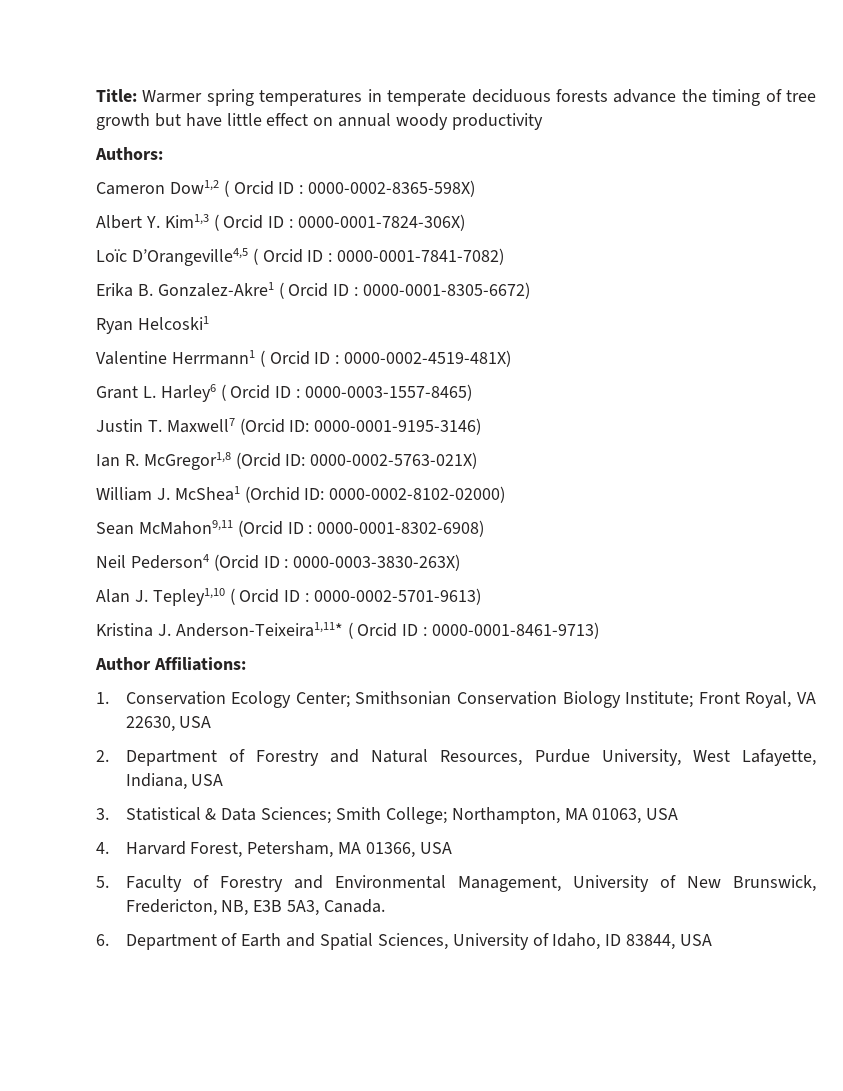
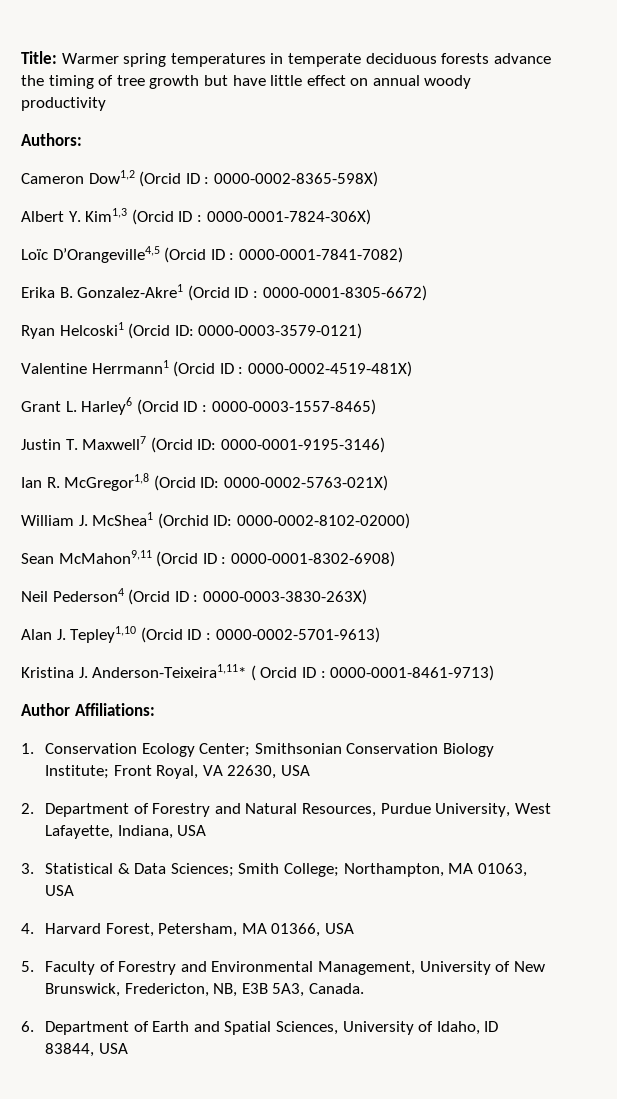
- Cameron Dow1,2 ( Orcid ID : 0000-0002-8365-598X)
+ Cameron Dow1,2 (Orcid ID : 0000-0002-8365-598X)
- Albert Y. Kim1,3 ( Orcid ID : 0000-0001-7824-306X)
+ Albert Y. Kim1,3 (Orcid ID : 0000-0001-7824-306X)
- Loïc D’Orangeville4,5 ( Orcid ID : 0000-0001-7841-7082)
+ Loïc D’Orangeville4,5 (Orcid ID : 0000-0001-7841-7082)
- Erika B. Gonzalez-Akre1 ( Orcid ID : 0000-0001-8305-6672)
+ Erika B. Gonzalez-Akre1 (Orcid ID : 0000-0001-8305-6672)
- Ryan Helcoski1
+ Ryan Helcoski1 (Orcid ID: 0000-0003-3579-0121)
- Valentine Herrmann1 ( Orcid ID : 0000-0002-4519-481X)
+ Valentine Herrmann1 (Orcid ID : 0000-0002-4519-481X)
- Grant L. Harley6 ( Orcid ID : 0000-0003-1557-8465)
+ Grant L. Harley6 (Orcid ID : 0000-0003-1557-8465)
- Alan J. Tepley1,10 ( Orcid ID : 0000-0002-5701-9613)
+ Alan J. Tepley1,10 (Orcid ID : 0000-0002-5701-9613)

